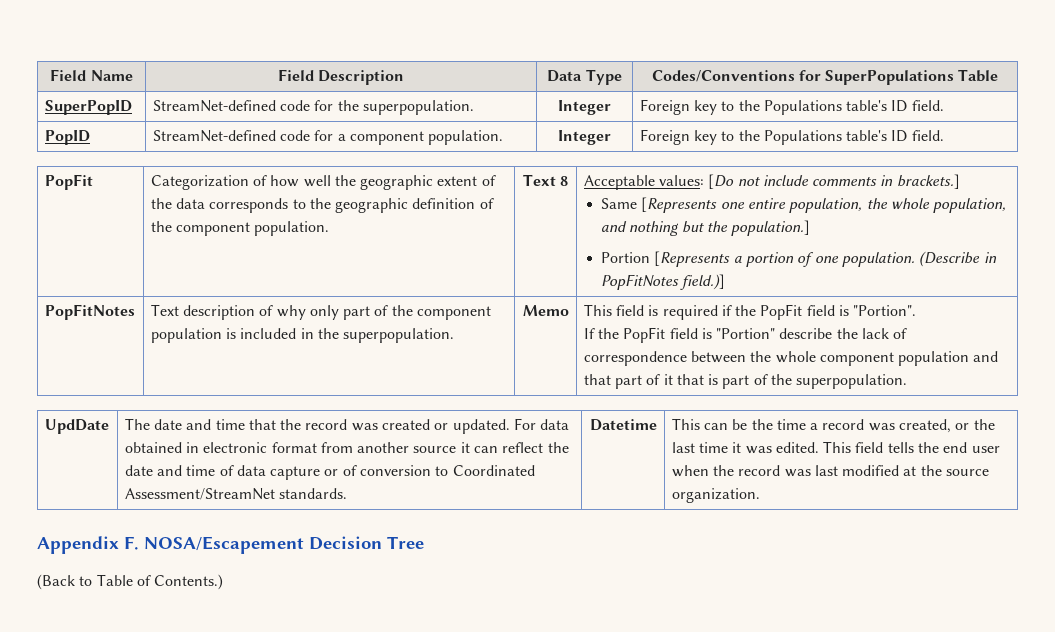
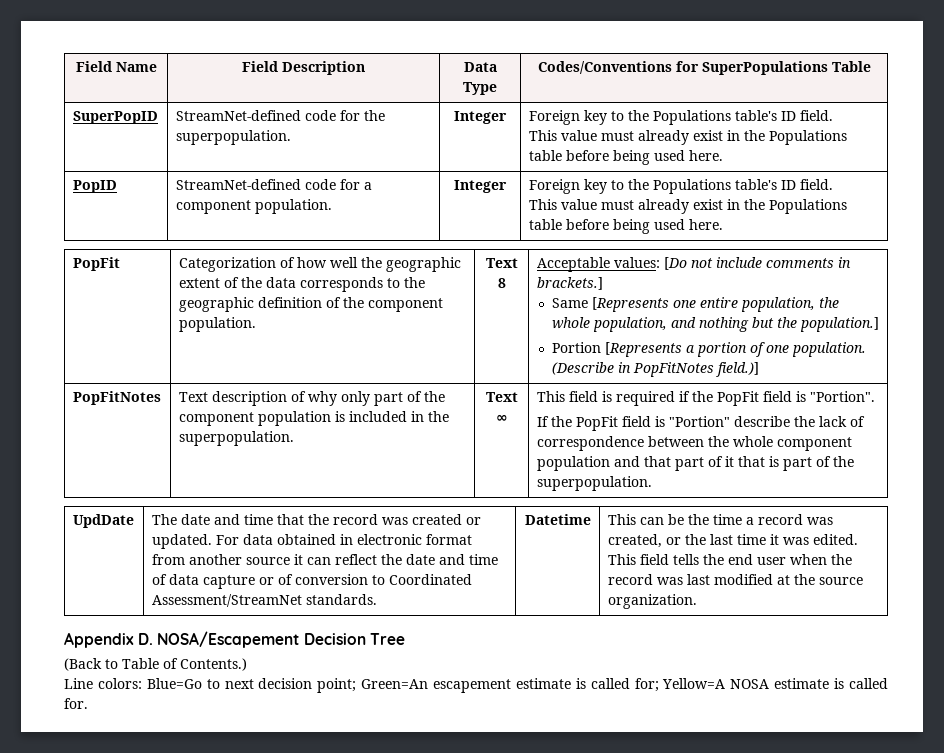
  SuperPopID | StreamNet-defined code for the superpopulation. | Integer | Foreign key to the Populations table's ID field.
+ This value must already exist in the Populations table before being used here.
  PopID | StreamNet-defined code for a component population. | Integer | Foreign key to the Populations table's ID field.
+ This value must already exist in the Populations table before being used here.
- Memo
+ Text ∞
- Appendix F. NOSA/Escapement Decision Tree
+ Appendix D. NOSA/Escapement Decision Tree
+ Line colors: Blue=Go to next decision point; Green=An escapement estimate is called for; Yellow=A NOSA estimate is called for.

